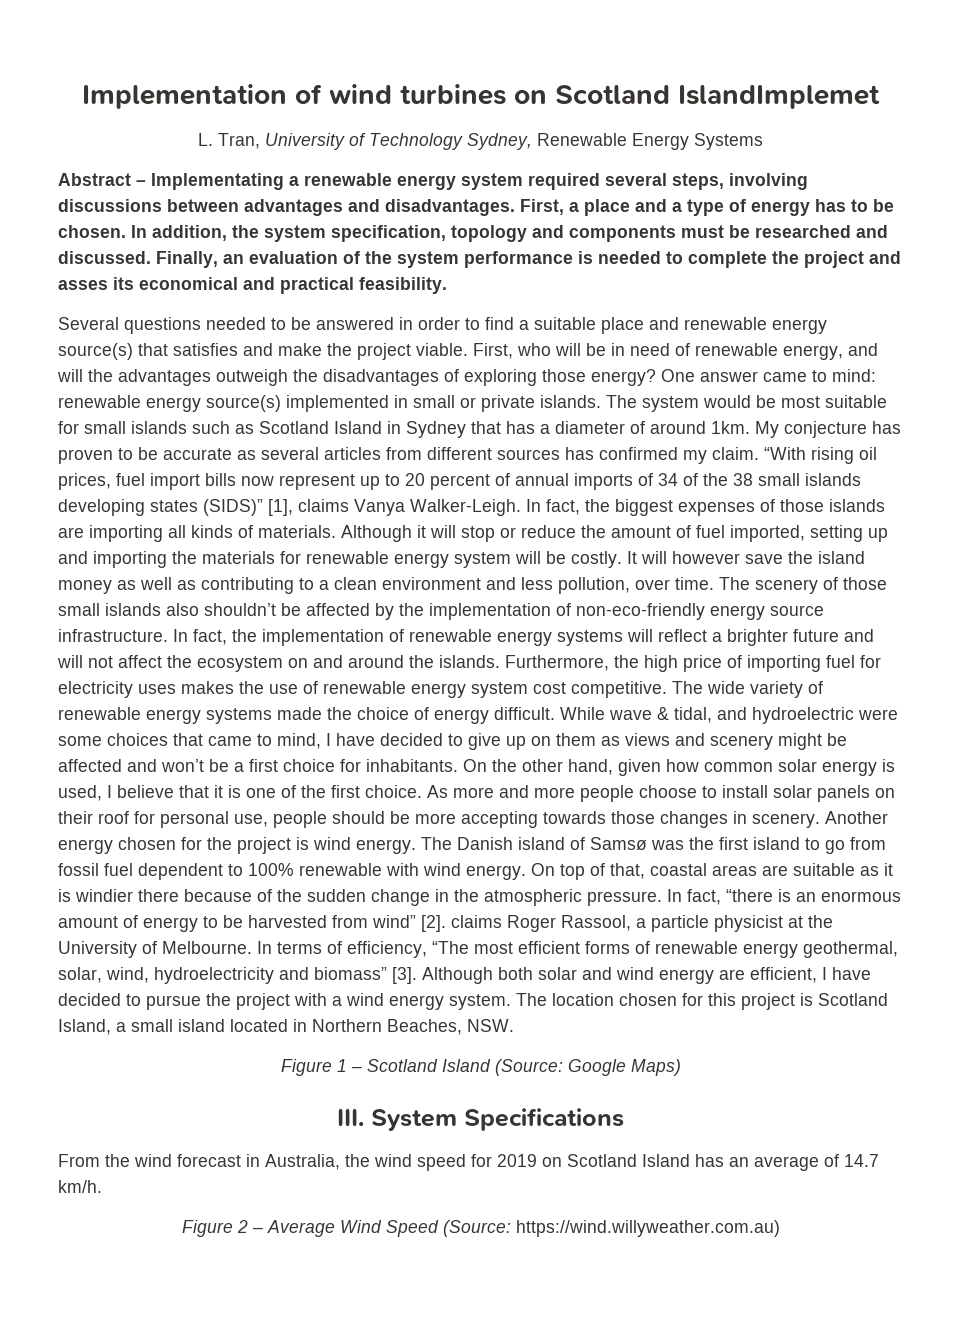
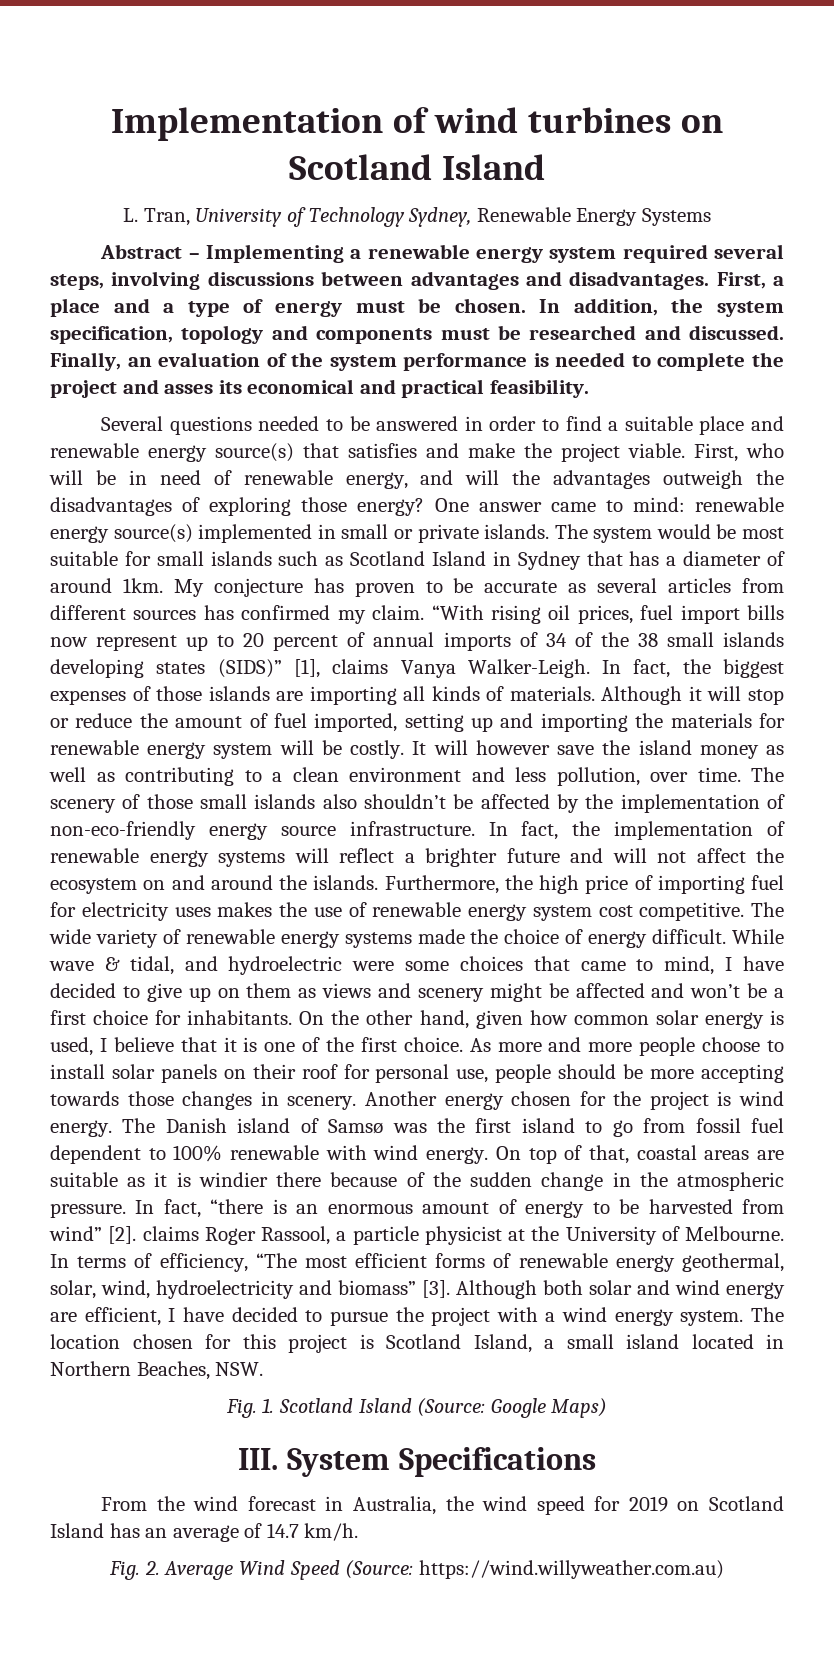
- Implementation of wind turbines on Scotland IslandImplemet
+ Implementation of wind turbines on Scotland Island
- Abstract – Implementating a renewable energy system required several steps, involving discussions between advantages and disadvantages.
+ Abstract – Implementing a renewable energy system required several steps, involving discussions between advantages and disadvantages.
- First, a place and a type of energy has to be chosen.
+ First, a place and a type of energy must be chosen.
- Figure 1 – Scotland Island (Source: Google Maps)
+ Fig. 1. Scotland Island (Source: Google Maps)
- Figure 2 – Average Wind Speed (Source: https://wind.willyweather.com.au)
+ Fig. 2. Average Wind Speed (Source: https://wind.willyweather.com.au)

